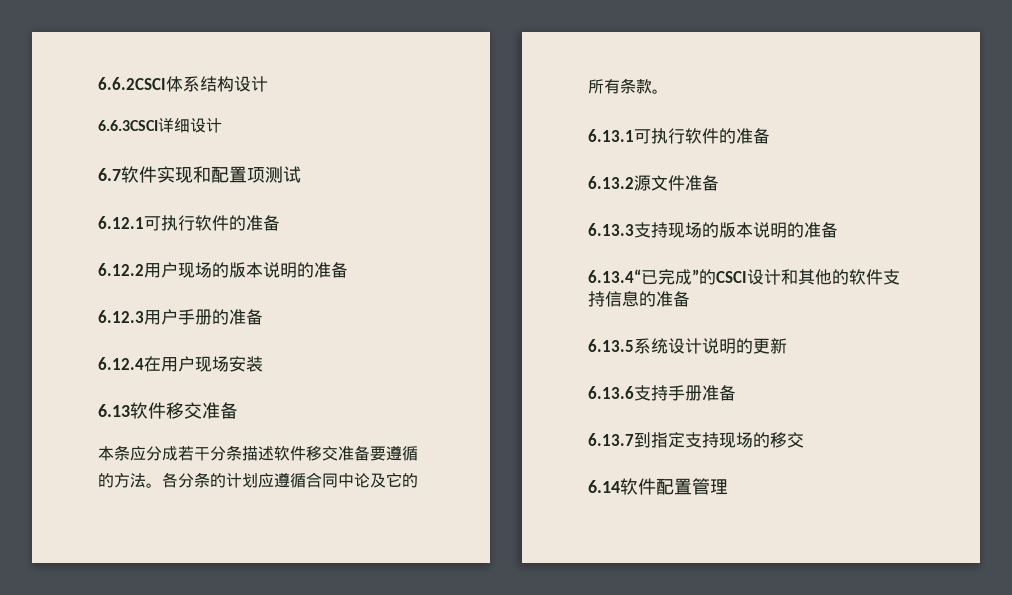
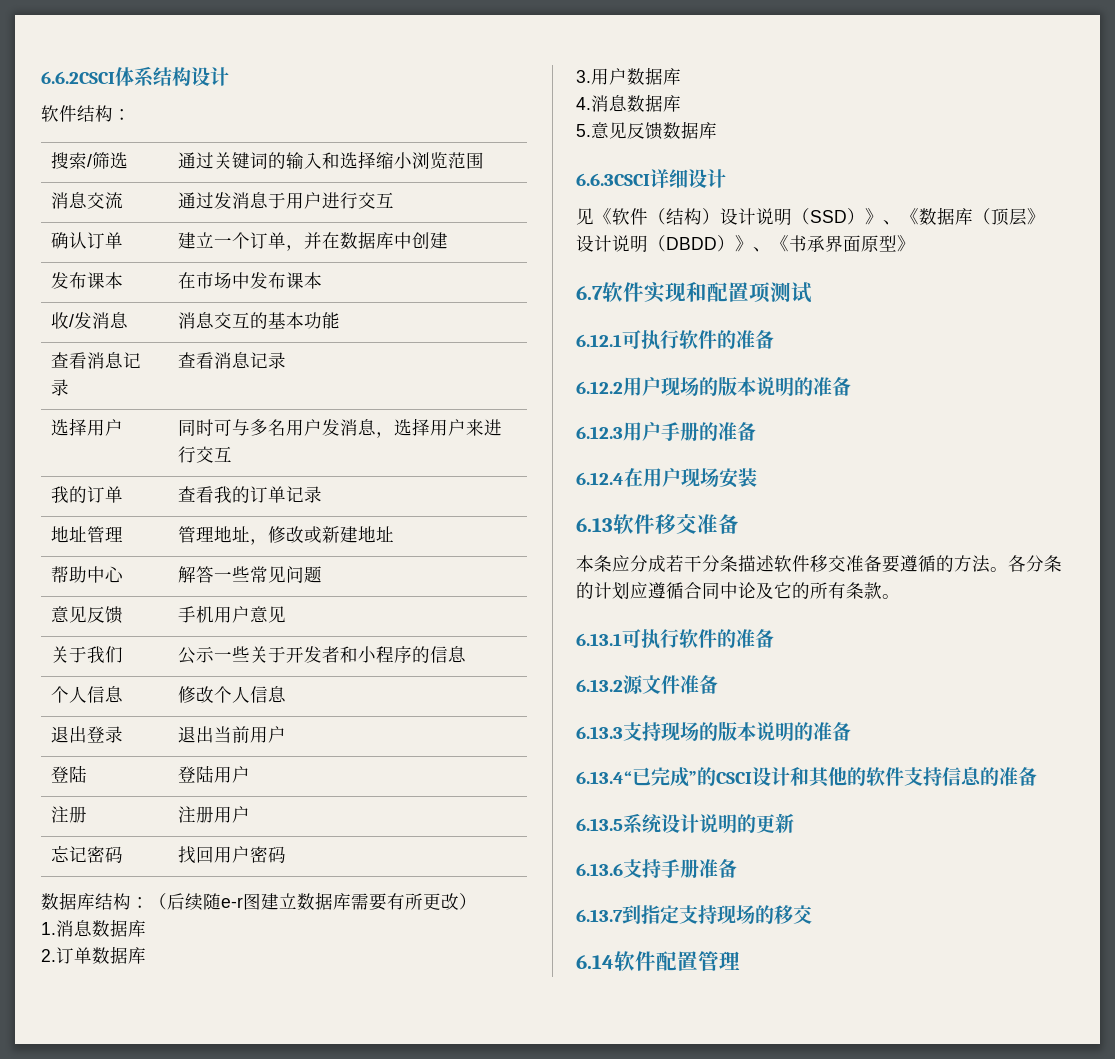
+ 软件结构：
+ 搜索/筛选 | 通过关键词的输入和选择缩小浏览范围
+ 消息交流 | 通过发消息于用户进行交互
+ 确认订单 | 建立一个订单，并在数据库中创建
+ 发布课本 | 在市场中发布课本
+ 收/发消息 | 消息交互的基本功能
+ 查看消息记录 | 查看消息记录
+ 选择用户 | 同时可与多名用户发消息，选择用户来进行交互
+ 我的订单 | 查看我的订单记录
+ 地址管理 | 管理地址，修改或新建地址
+ 帮助中心 | 解答一些常见问题
+ 意见反馈 | 手机用户意见
+ 关于我们 | 公示一些关于开发者和小程序的信息
+ 个人信息 | 修改个人信息
+ 退出登录 | 退出当前用户
+ 登陆 | 登陆用户
+ 注册 | 注册用户
+ 忘记密码 | 找回用户密码
+ 数据库结构：（后续随e-r图建立数据库需要有所更改）
+ 1.消息数据库
+ 2.订单数据库
+ 3.用户数据库
+ 4.消息数据库
+ 5.意见反馈数据库
  6.6.3CSCI详细设计
+ 见《软件（结构）设计说明（SSD）》、《数据库（顶层》设计说明（DBDD）》、《书承界面原型》

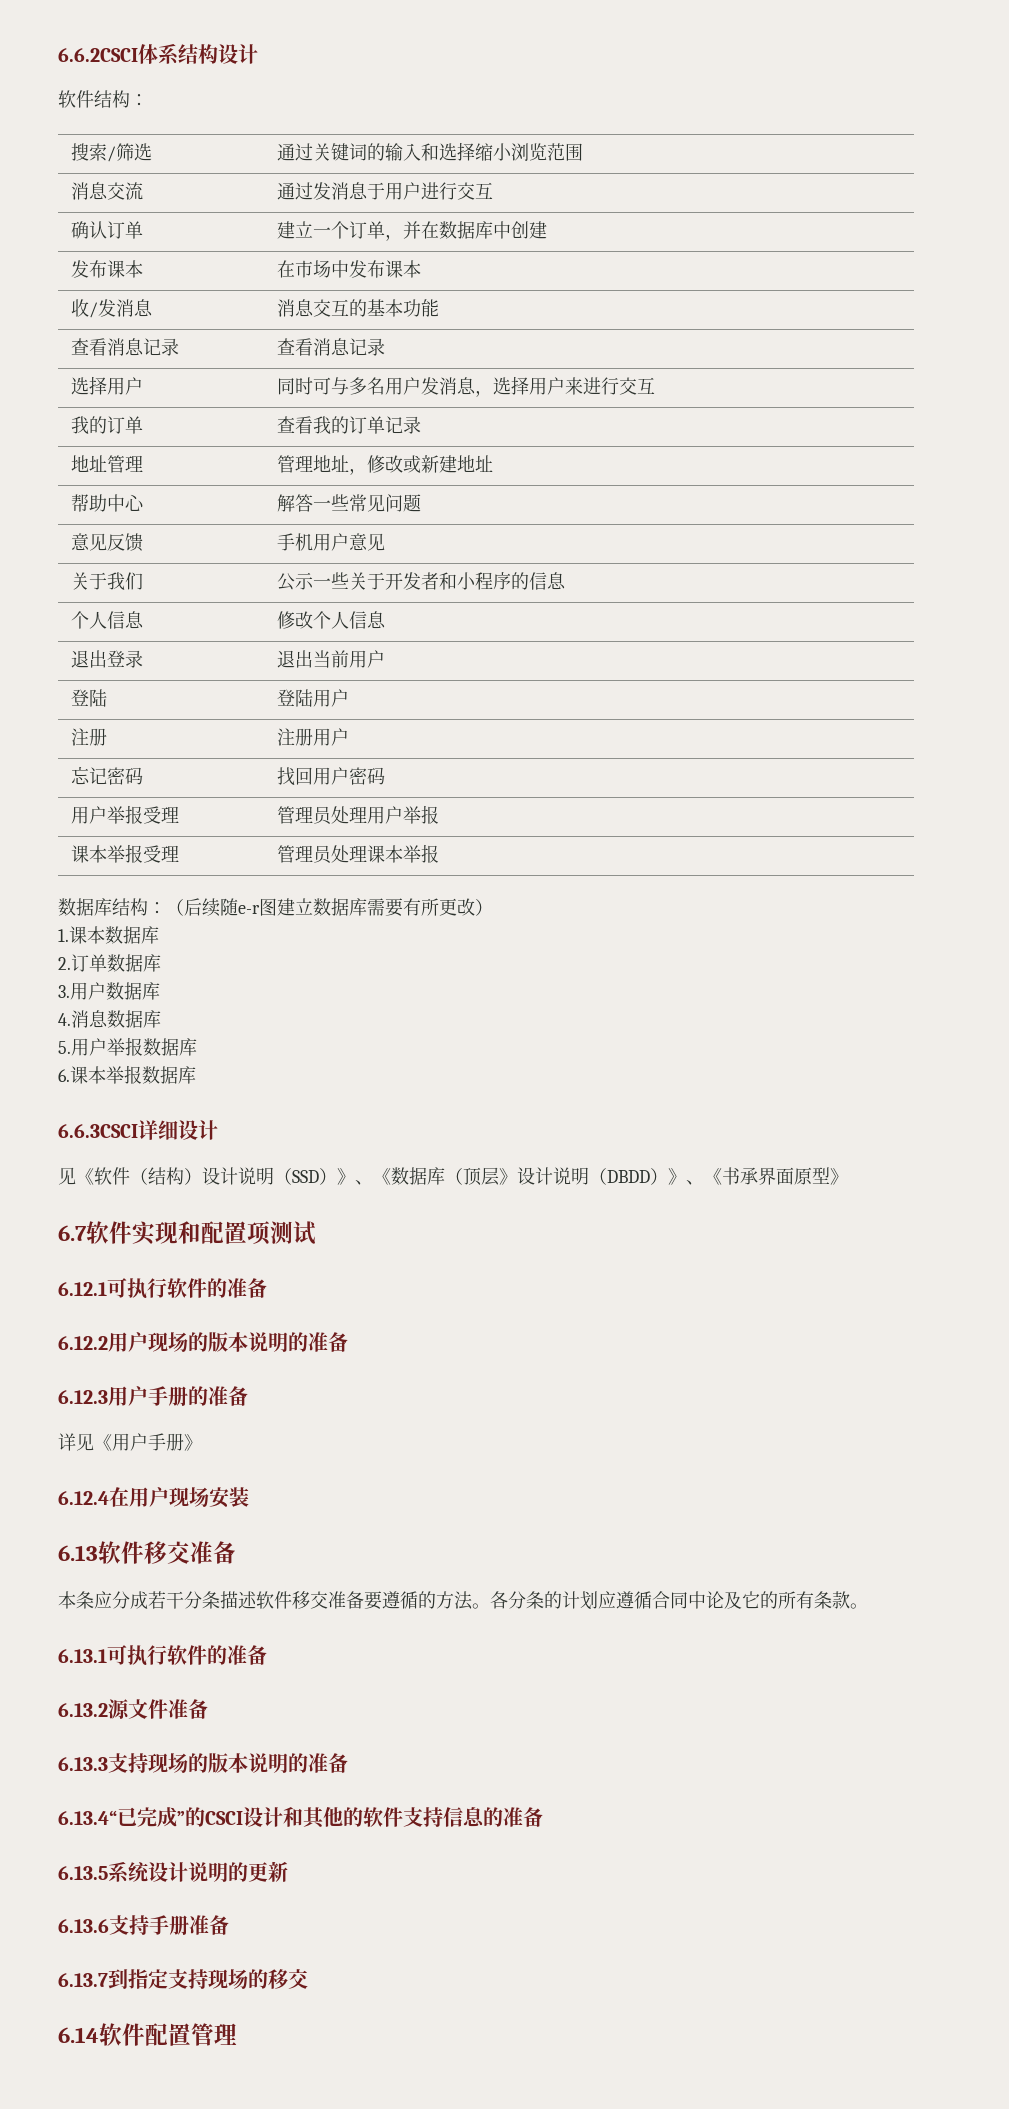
+ 用户举报受理 | 管理员处理用户举报
+ 课本举报受理 | 管理员处理课本举报
- 1.消息数据库
+ 1.课本数据库
- 5.意见反馈数据库
+ 5.用户举报数据库
+ 6.课本举报数据库
+ 详见《用户手册》

